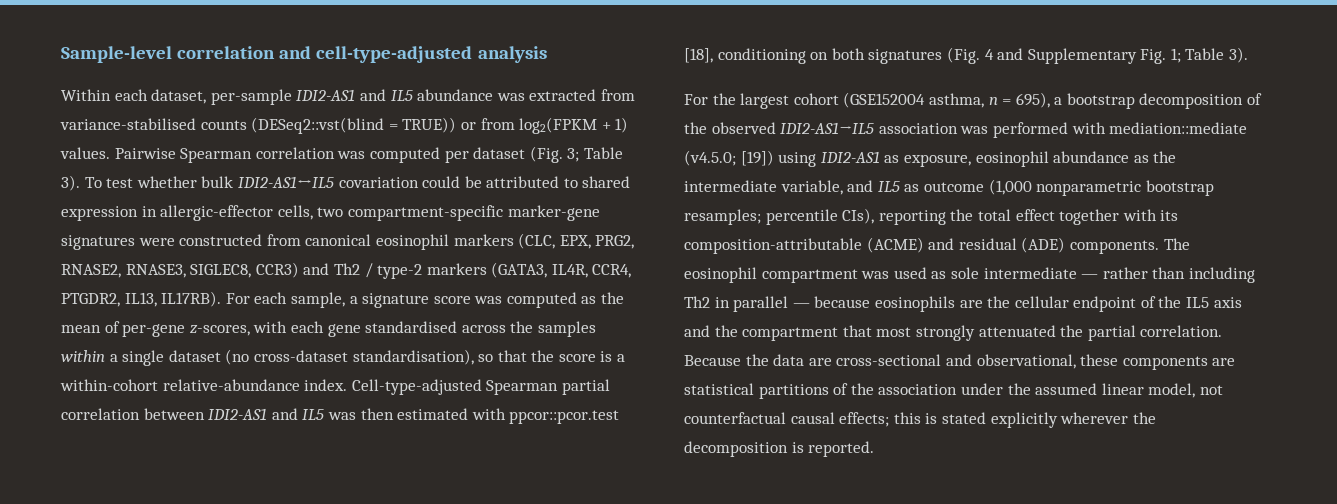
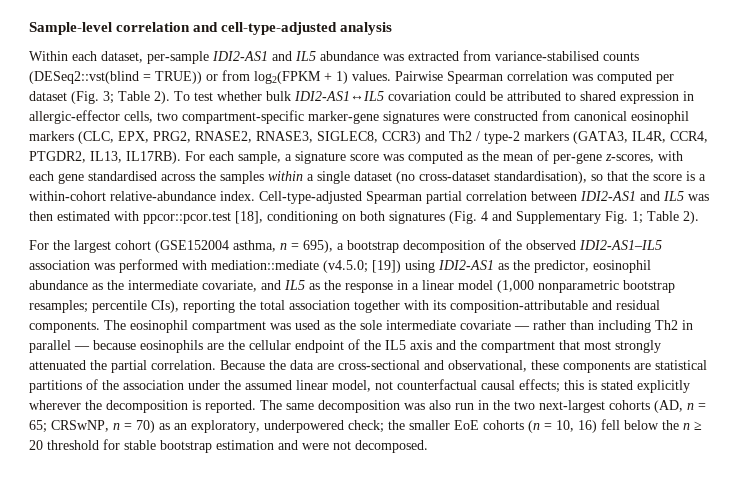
- Pairwise Spearman correlation was computed per dataset (Fig. 3; Table 3).
+ Pairwise Spearman correlation was computed per dataset (Fig. 3; Table 2).
- Cell-type-adjusted Spearman partial correlation between IDI2-AS1 and IL5 was then estimated with ppcor::pcor.test [18], conditioning on both signatures (Fig. 4 and Supplementary Fig. 1; Table 3).
+ Cell-type-adjusted Spearman partial correlation between IDI2-AS1 and IL5 was then estimated with ppcor::pcor.test [18], conditioning on both signatures (Fig. 4 and Supplementary Fig. 1; Table 2).
- For the largest cohort (GSE152004 asthma, n = 695), a bootstrap decomposition of the observed IDI2-AS1→IL5 association was performed with mediation::mediate (v4.5.0; [19]) using IDI2-AS1 as exposure, eosinophil abundance as the intermediate variable, and IL5 as outcome (1,000 nonparametric bootstrap resamples; percentile CIs), reporting the total effect together with its composition-attributable (ACME) and residual (ADE) components.
+ For the largest cohort (GSE152004 asthma, n = 695), a bootstrap decomposition of the observed IDI2-AS1–IL5 association was performed with mediation::mediate (v4.5.0; [19]) using IDI2-AS1 as the predictor, eosinophil abundance as the intermediate covariate, and IL5 as the response in a linear model (1,000 nonparametric bootstrap resamples; percentile CIs), reporting the total association together with its composition-attributable and residual components.
- The eosinophil compartment was used as sole intermediate — rather than including Th2 in parallel — because eosinophils are the cellular endpoint of the IL5 axis and the compartment that most strongly attenuated the partial correlation.
+ The eosinophil compartment was used as the sole intermediate covariate — rather than including Th2 in parallel — because eosinophils are the cellular endpoint of the IL5 axis and the compartment that most strongly attenuated the partial correlation.
+ The same decomposition was also run in the two next-largest cohorts (AD, n = 65; CRSwNP, n = 70) as an exploratory, underpowered check; the smaller EoE cohorts (n = 10, 16) fell below the n ≥ 20 threshold for stable bootstrap estimation and were not decomposed.

